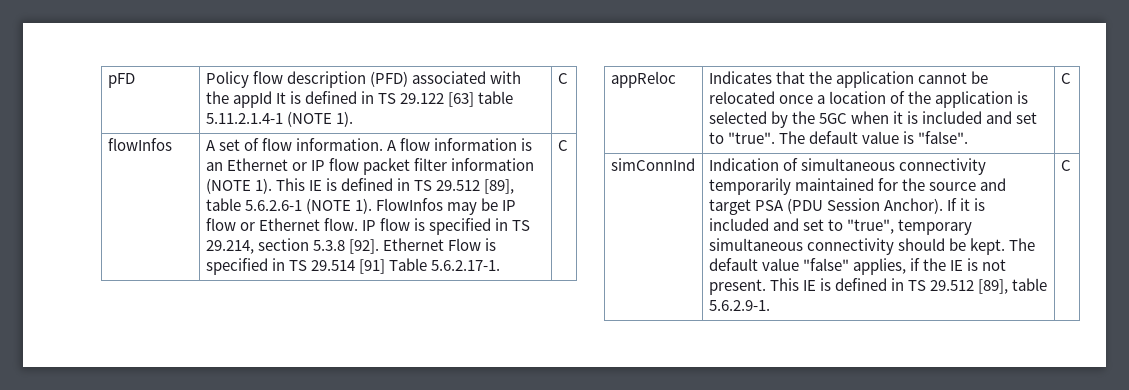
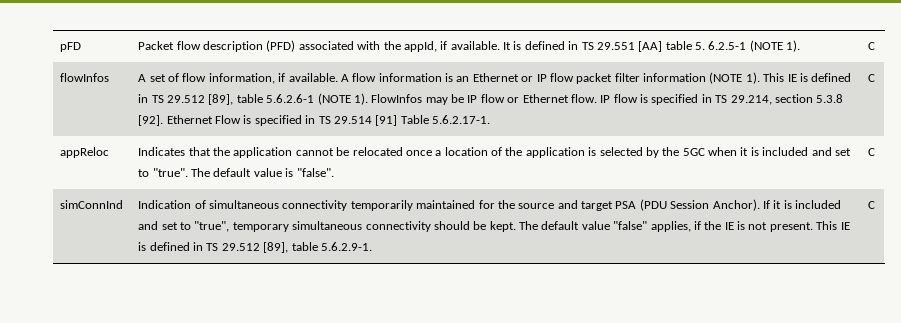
- pFD | Policy flow description (PFD) associated with the appId It is defined in TS 29.122 [63] table 5.11.2.1.4-1 (NOTE 1). | C
+ pFD | Packet flow description (PFD) associated with the appId, if available. It is defined in TS 29.551 [AA] table 5. 6.2.5-1 (NOTE 1). | C
- A set of flow information.
+ A set of flow information, if available.

